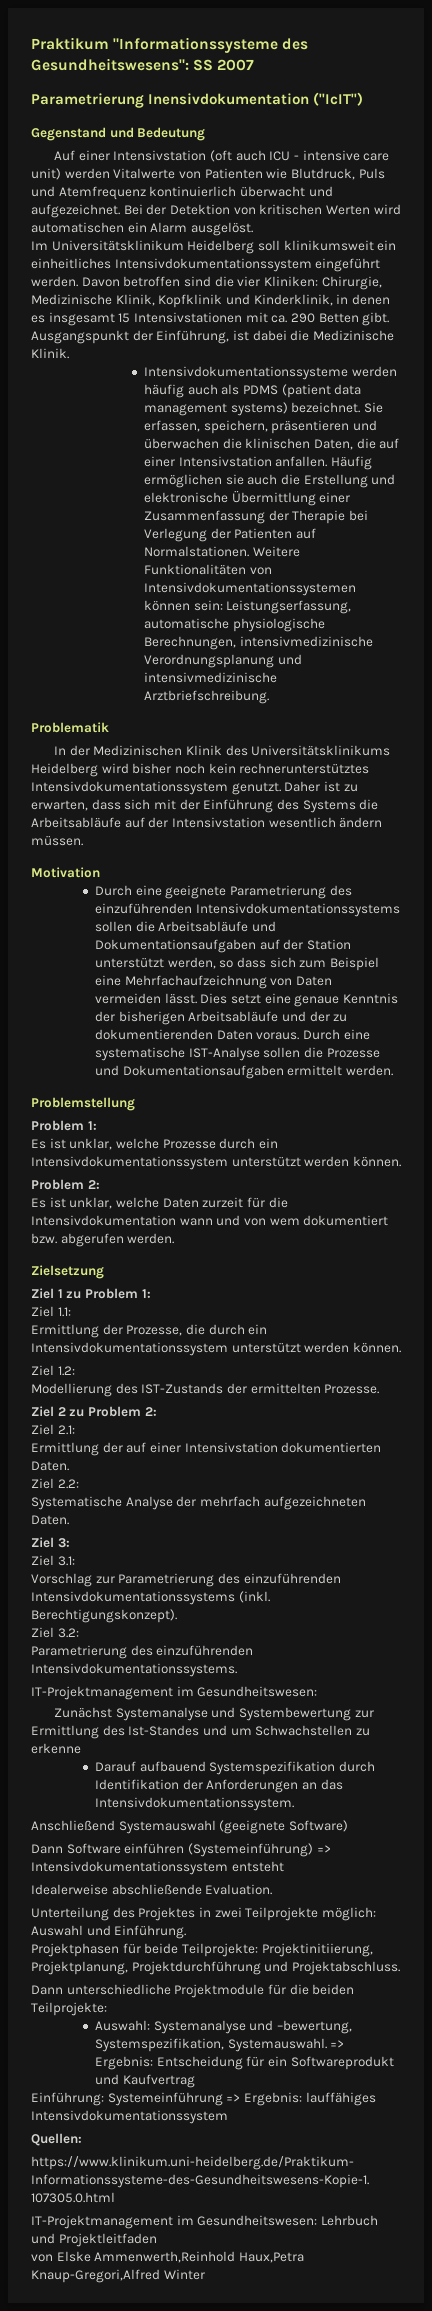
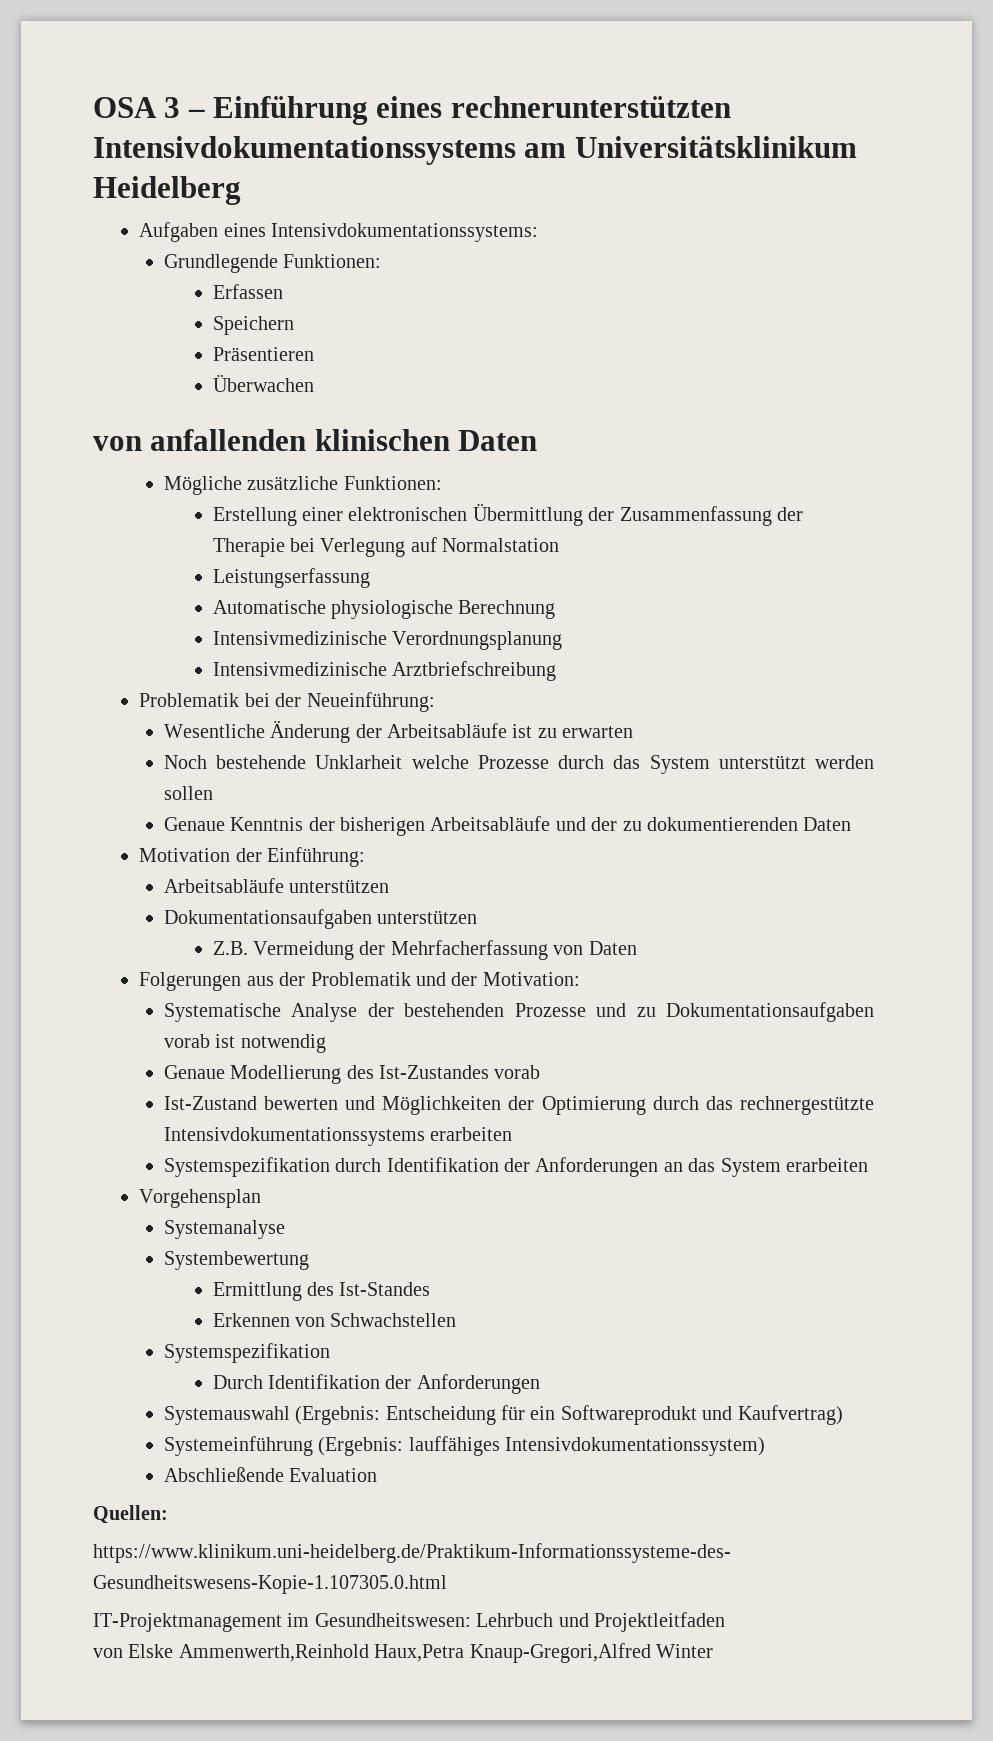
- Praktikum "Informationssysteme des Gesundheitswesens": SS 2007
- Parametrierung Inensivdokumentation ("IcIT")
- Gegenstand und Bedeutung
- Auf einer Intensivstation (oft auch ICU - intensive care unit) werden Vitalwerte von Patienten wie Blutdruck, Puls und Atemfrequenz kontinuierlich überwacht und aufgezeichnet. Bei der Detektion von kritischen Werten wird automatischen ein Alarm ausgelöst.
- Im Universitätsklinikum Heidelberg soll klinikumsweit ein einheitliches Intensivdokumentationssystem eingeführt werden. Davon betroffen sind die vier Kliniken: Chirurgie, Medizinische Klinik, Kopfklinik und Kinderklinik, in denen es insgesamt 15 Intensivstationen mit ca. 290 Betten gibt. Ausgangspunkt der Einführung, ist dabei die Medizinische Klinik.
- Intensivdokumentationssysteme werden häufig auch als PDMS (patient data management systems) bezeichnet. Sie erfassen, speichern, präsentieren und überwachen die klinischen Daten, die auf einer Intensivstation anfallen. Häufig ermöglichen sie auch die Erstellung und elektronische Übermittlung einer Zusammenfassung der Therapie bei Verlegung der Patienten auf Normalstationen. Weitere Funktionalitäten von Intensivdokumentationssystemen können sein: Leistungserfassung, automatische physiologische Berechnungen, intensivmedizinische Verordnungsplanung und intensivmedizinische Arztbriefschreibung.
- Problematik
- In der Medizinischen Klinik des Universitätsklinikums Heidelberg wird bisher noch kein rechnerunterstütztes Intensivdokumentationssystem genutzt. Daher ist zu erwarten, dass sich mit der Einführung des Systems die Arbeitsabläufe auf der Intensivstation wesentlich ändern müssen.
- Motivation
- Durch eine geeignete Parametrierung des einzuführenden Intensivdokumentationssystems sollen die Arbeitsabläufe und Dokumentationsaufgaben auf der Station unterstützt werden, so dass sich zum Beispiel eine Mehrfachaufzeichnung von Daten vermeiden lässt. Dies setzt eine genaue Kenntnis der bisherigen Arbeitsabläufe und der zu dokumentierenden Daten voraus. Durch eine systematische IST-Analyse sollen die Prozesse und Dokumentationsaufgaben ermittelt werden.
- Problemstellung
- Problem 1:
- Es ist unklar, welche Prozesse durch ein Intensivdokumentationssystem unterstützt werden können.
- Problem 2:
- Es ist unklar, welche Daten zurzeit für die Intensivdokumentation wann und von wem dokumentiert bzw. abgerufen werden.
- Zielsetzung
- Ziel 1 zu Problem 1:
- Ziel 1.1:
- Ermittlung der Prozesse, die durch ein Intensivdokumentationssystem unterstützt werden können.
- Ziel 1.2:
- Modellierung des IST-Zustands der ermittelten Prozesse.
- Ziel 2 zu Problem 2:
- Ziel 2.1:
- Ermittlung der auf einer Intensivstation dokumentierten Daten.
- Ziel 2.2:
- Systematische Analyse der mehrfach aufgezeichneten Daten.
- Ziel 3:
- Ziel 3.1:
- Vorschlag zur Parametrierung des einzuführenden Intensivdokumentationssystems (inkl. Berechtigungskonzept).
- Ziel 3.2:
- Parametrierung des einzuführenden Intensivdokumentationssystems.
- IT-Projektmanagement im Gesundheitswesen:
- Zunächst Systemanalyse und Systembewertung zur Ermittlung des Ist-Standes und um Schwachstellen zu erkenne
- Darauf aufbauend Systemspezifikation durch Identifikation der Anforderungen an das Intensivdokumentationssystem.
- Anschließend Systemauswahl (geeignete Software)
- Dann Software einführen (Systemeinführung) => Intensivdokumentationssystem entsteht
- Idealerweise abschließende Evaluation.
- Unterteilung des Projektes in zwei Teilprojekte möglich: Auswahl und Einführung.
- Projektphasen für beide Teilprojekte: Projektinitiierung, Projektplanung, Projektdurchführung und Projektabschluss.
- Dann unterschiedliche Projektmodule für die beiden Teilprojekte:
- Auswahl: Systemanalyse und –bewertung, Systemspezifikation, Systemauswahl. => Ergebnis: Entscheidung für ein Softwareprodukt und Kaufvertrag
- Einführung: Systemeinführung => Ergebnis: lauffähiges Intensivdokumentationssystem
+ OSA 3 – Einführung eines rechnerunterstützten Intensivdokumentationssystems am Universitätsklinikum Heidelberg
+ Aufgaben eines Intensivdokumentationssystems:
+ Grundlegende Funktionen:
+ Erfassen
+ Speichern
+ Präsentieren
+ Überwachen
+ von anfallenden klinischen Daten
+ Mögliche zusätzliche Funktionen:
+ Erstellung einer elektronischen Übermittlung der Zusammenfassung der Therapie bei Verlegung auf Normalstation
+ Leistungserfassung
+ Automatische physiologische Berechnung
+ Intensivmedizinische Verordnungsplanung
+ Intensivmedizinische Arztbriefschreibung
+ Problematik bei der Neueinführung:
+ Wesentliche Änderung der Arbeitsabläufe ist zu erwarten
+ Noch bestehende Unklarheit welche Prozesse durch das System unterstützt werden sollen
+ Genaue Kenntnis der bisherigen Arbeitsabläufe und der zu dokumentierenden Daten
+ Motivation der Einführung:
+ Arbeitsabläufe unterstützen
+ Dokumentationsaufgaben unterstützen
+ Z.B. Vermeidung der Mehrfacherfassung von Daten
+ Folgerungen aus der Problematik und der Motivation:
+ Systematische Analyse der bestehenden Prozesse und zu Dokumentationsaufgaben vorab ist notwendig
+ Genaue Modellierung des Ist-Zustandes vorab
+ Ist-Zustand bewerten und Möglichkeiten der Optimierung durch das rechnergestützte Intensivdokumentationssystems erarbeiten
+ Systemspezifikation durch Identifikation der Anforderungen an das System erarbeiten
+ Vorgehensplan
+ Systemanalyse
+ Systembewertung
+ Ermittlung des Ist-Standes
+ Erkennen von Schwachstellen
+ Systemspezifikation
+ Durch Identifikation der Anforderungen
+ Systemauswahl (Ergebnis: Entscheidung für ein Softwareprodukt und Kaufvertrag)
+ Systemeinführung (Ergebnis: lauffähiges Intensivdokumentationssystem)
+ Abschließende Evaluation

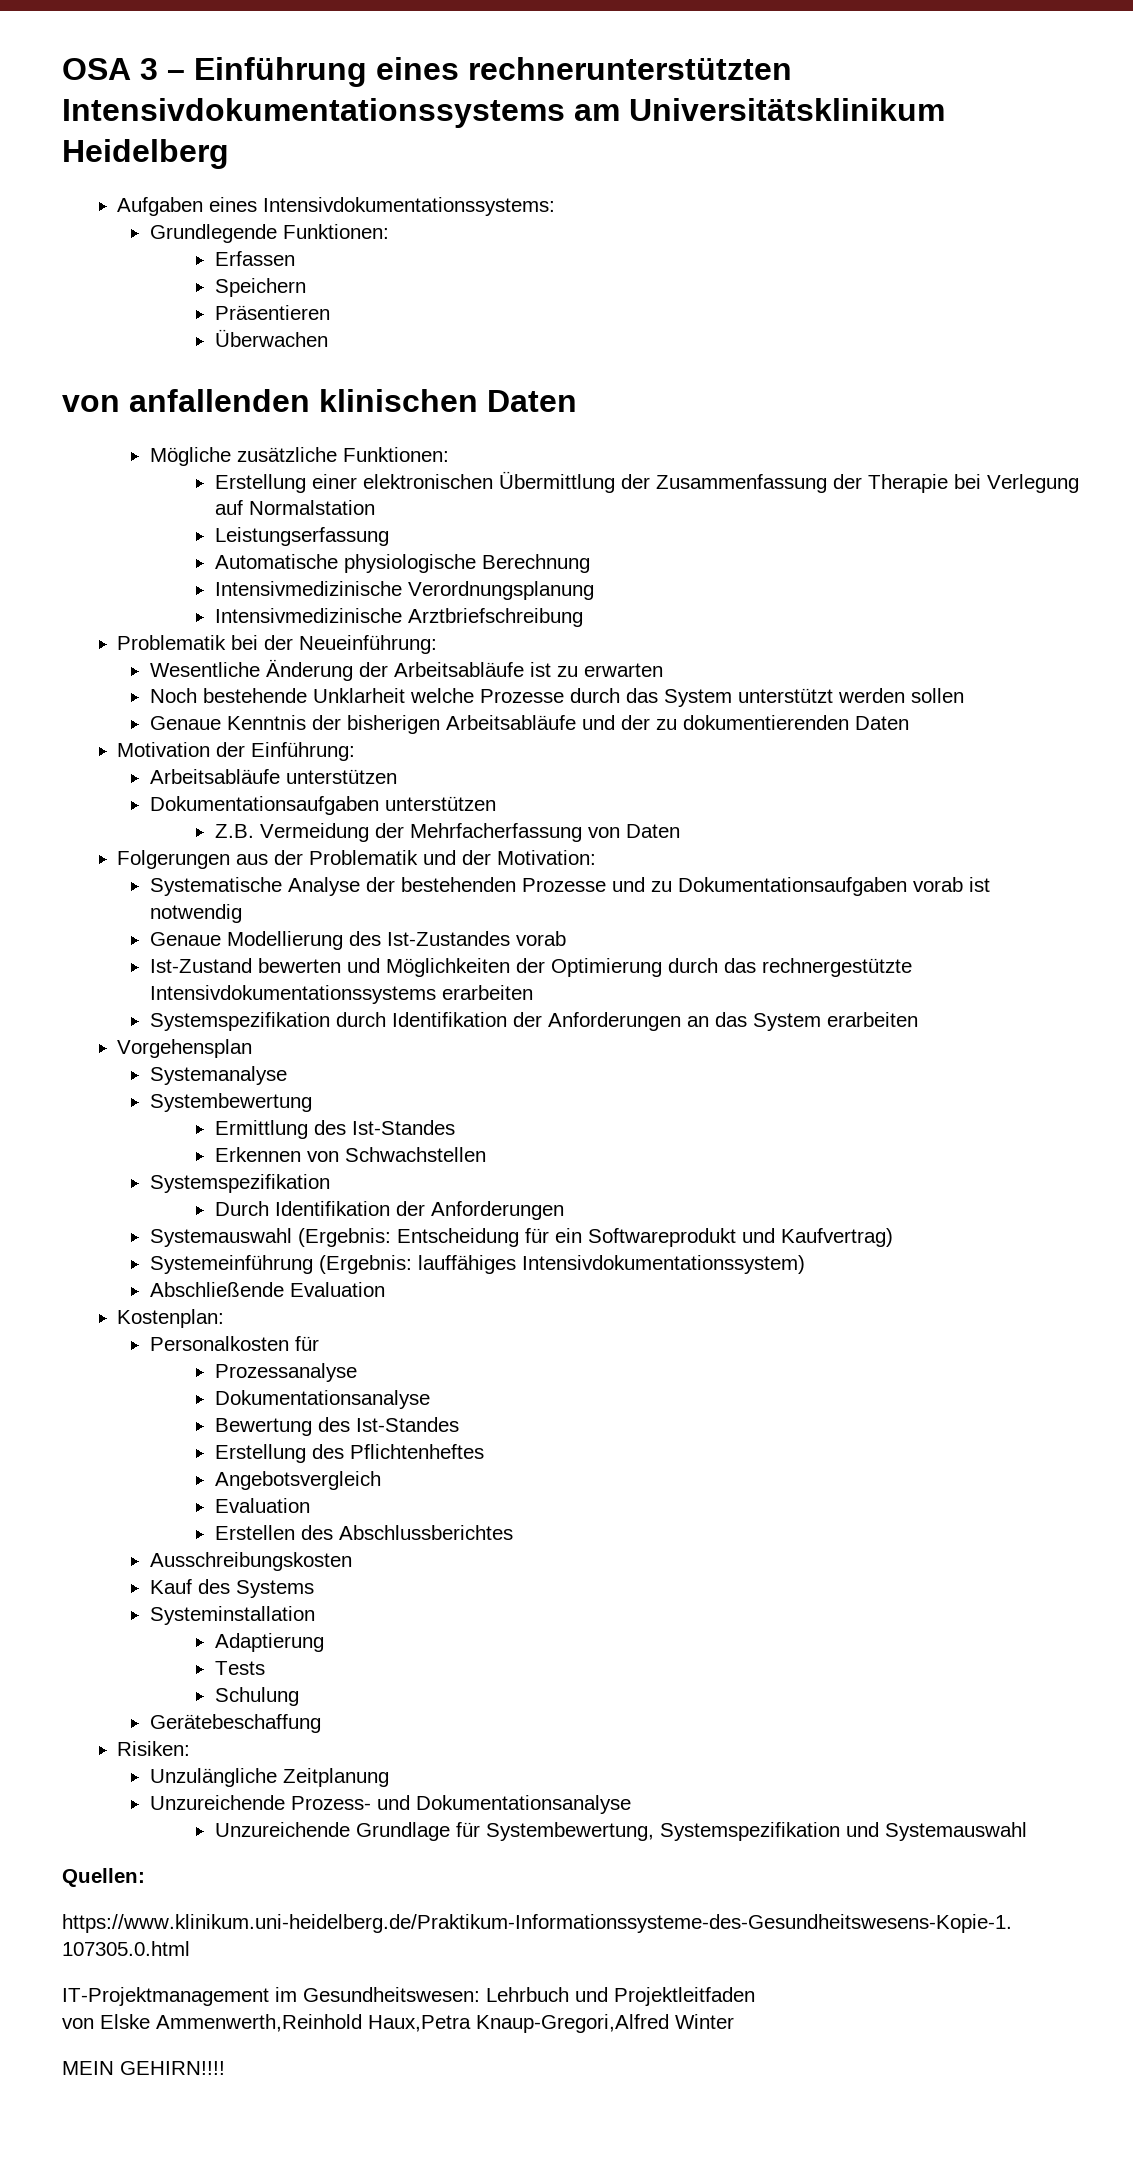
+ Kostenplan:
+ Personalkosten für
+ Prozessanalyse
+ Dokumentationsanalyse
+ Bewertung des Ist-Standes
+ Erstellung des Pflichtenheftes
+ Angebotsvergleich
+ Evaluation
+ Erstellen des Abschlussberichtes
+ Ausschreibungskosten
+ Kauf des Systems
+ Systeminstallation
+ Adaptierung
+ Tests
+ Schulung
+ Gerätebeschaffung
+ Risiken:
+ Unzulängliche Zeitplanung
+ Unzureichende Prozess- und Dokumentationsanalyse
+ Unzureichende Grundlage für Systembewertung, Systemspezifikation und Systemauswahl
+ MEIN GEHIRN!!!!

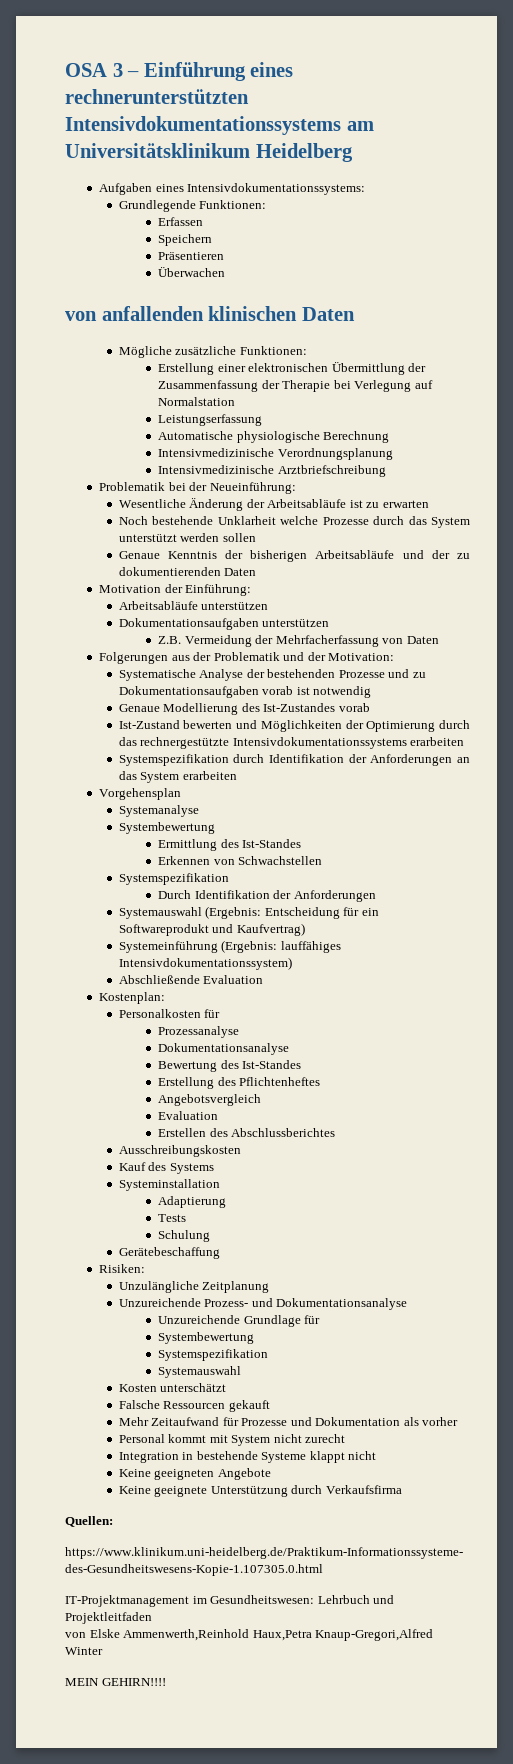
- Unzureichende Grundlage für Systembewertung, Systemspezifikation und Systemauswahl
+ Unzureichende Grundlage für
+ Systembewertung
+ Systemspezifikation
+ Systemauswahl
+ Kosten unterschätzt
+ Falsche Ressourcen gekauft
+ Mehr Zeitaufwand für Prozesse und Dokumentation als vorher
+ Personal kommt mit System nicht zurecht
+ Integration in bestehende Systeme klappt nicht
+ Keine geeigneten Angebote
+ Keine geeignete Unterstützung durch Verkaufsfirma

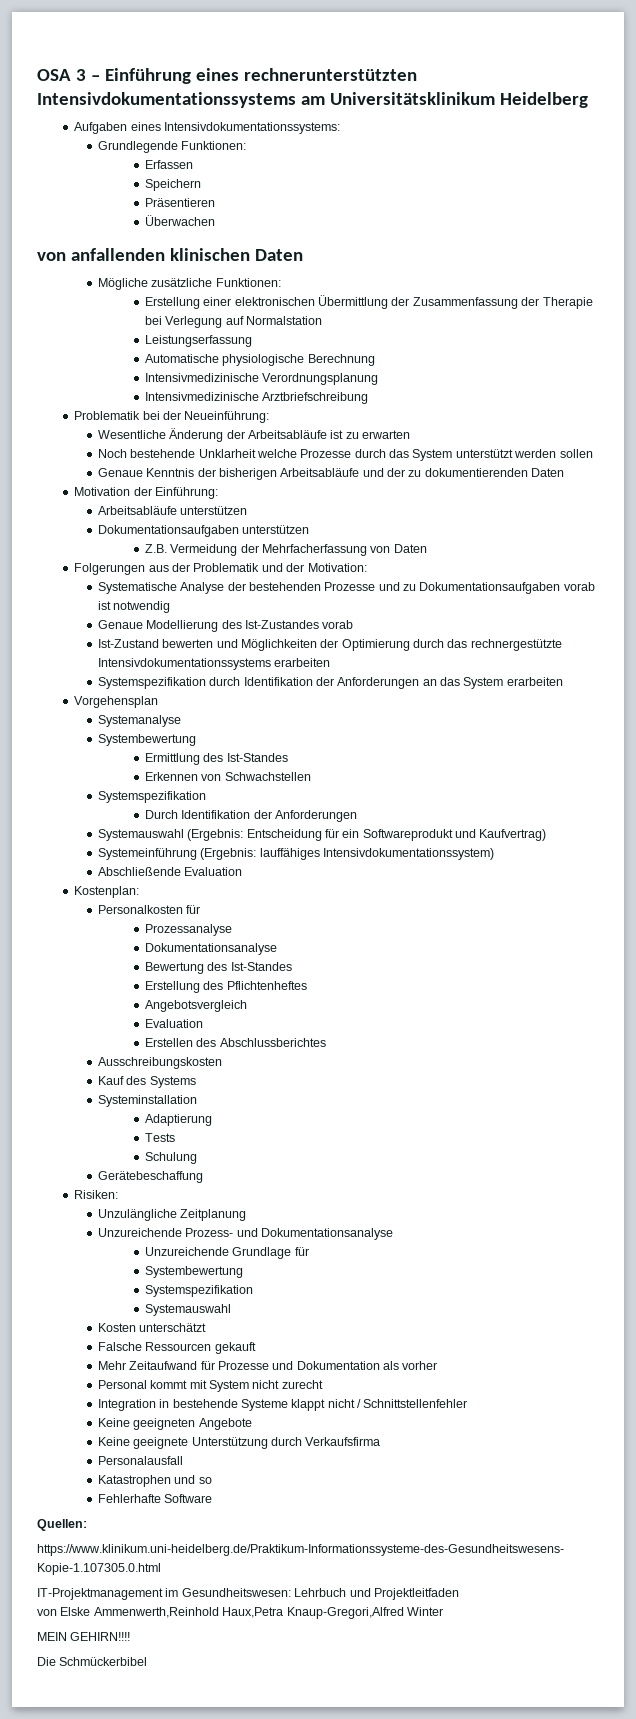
- Integration in bestehende Systeme klappt nicht
+ Integration in bestehende Systeme klappt nicht / Schnittstellenfehler
+ Personalausfall
+ Katastrophen und so
+ Fehlerhafte Software
+ Die Schmückerbibel

